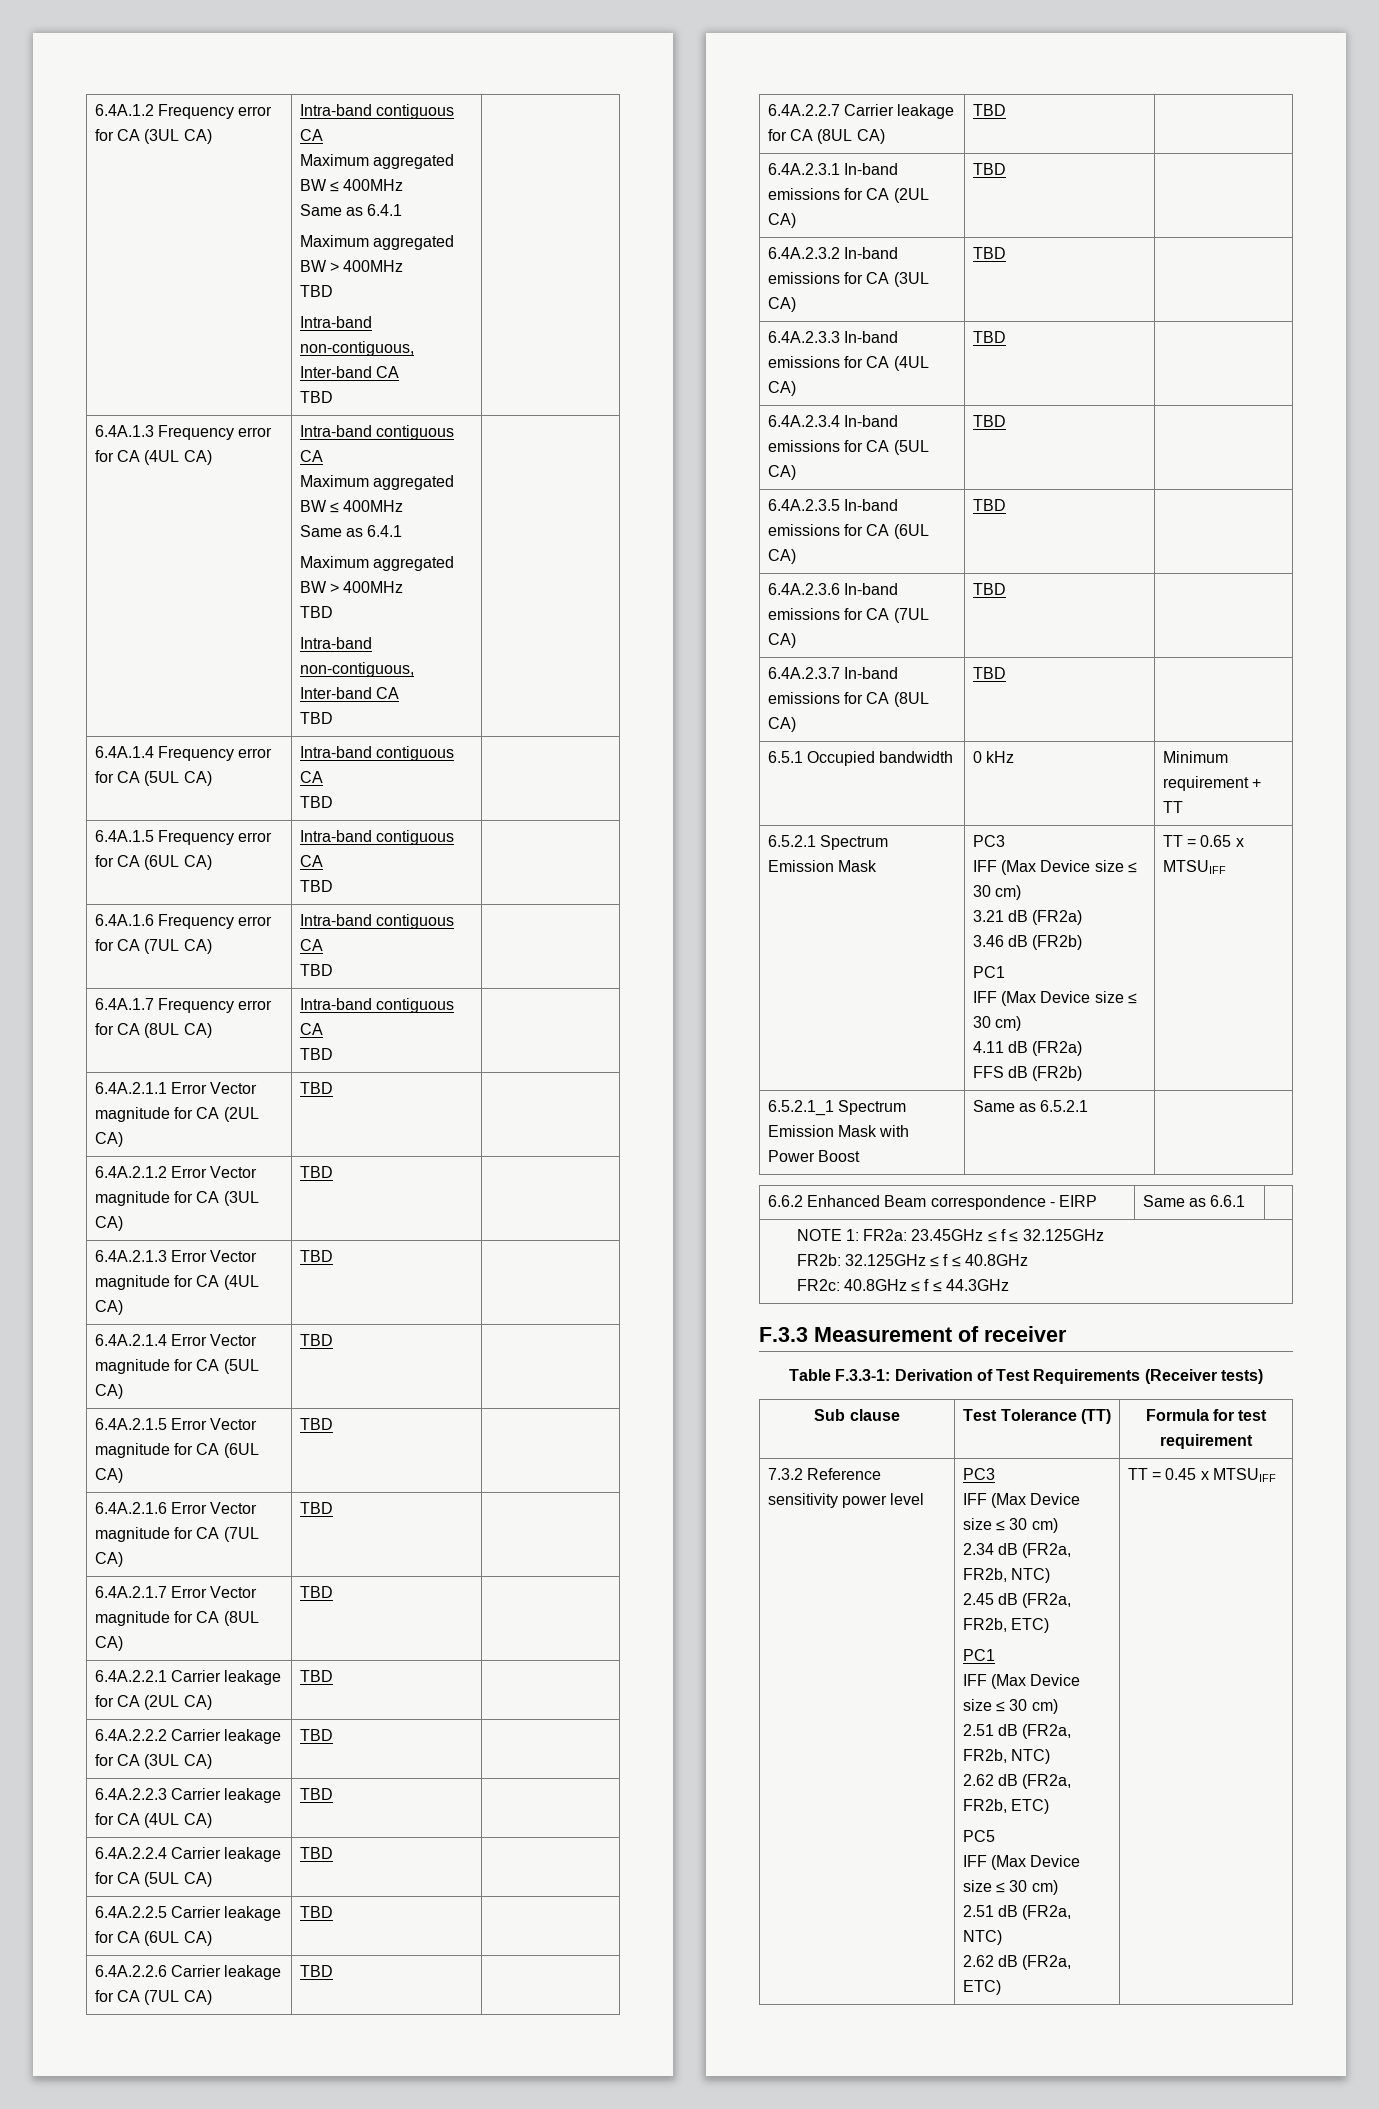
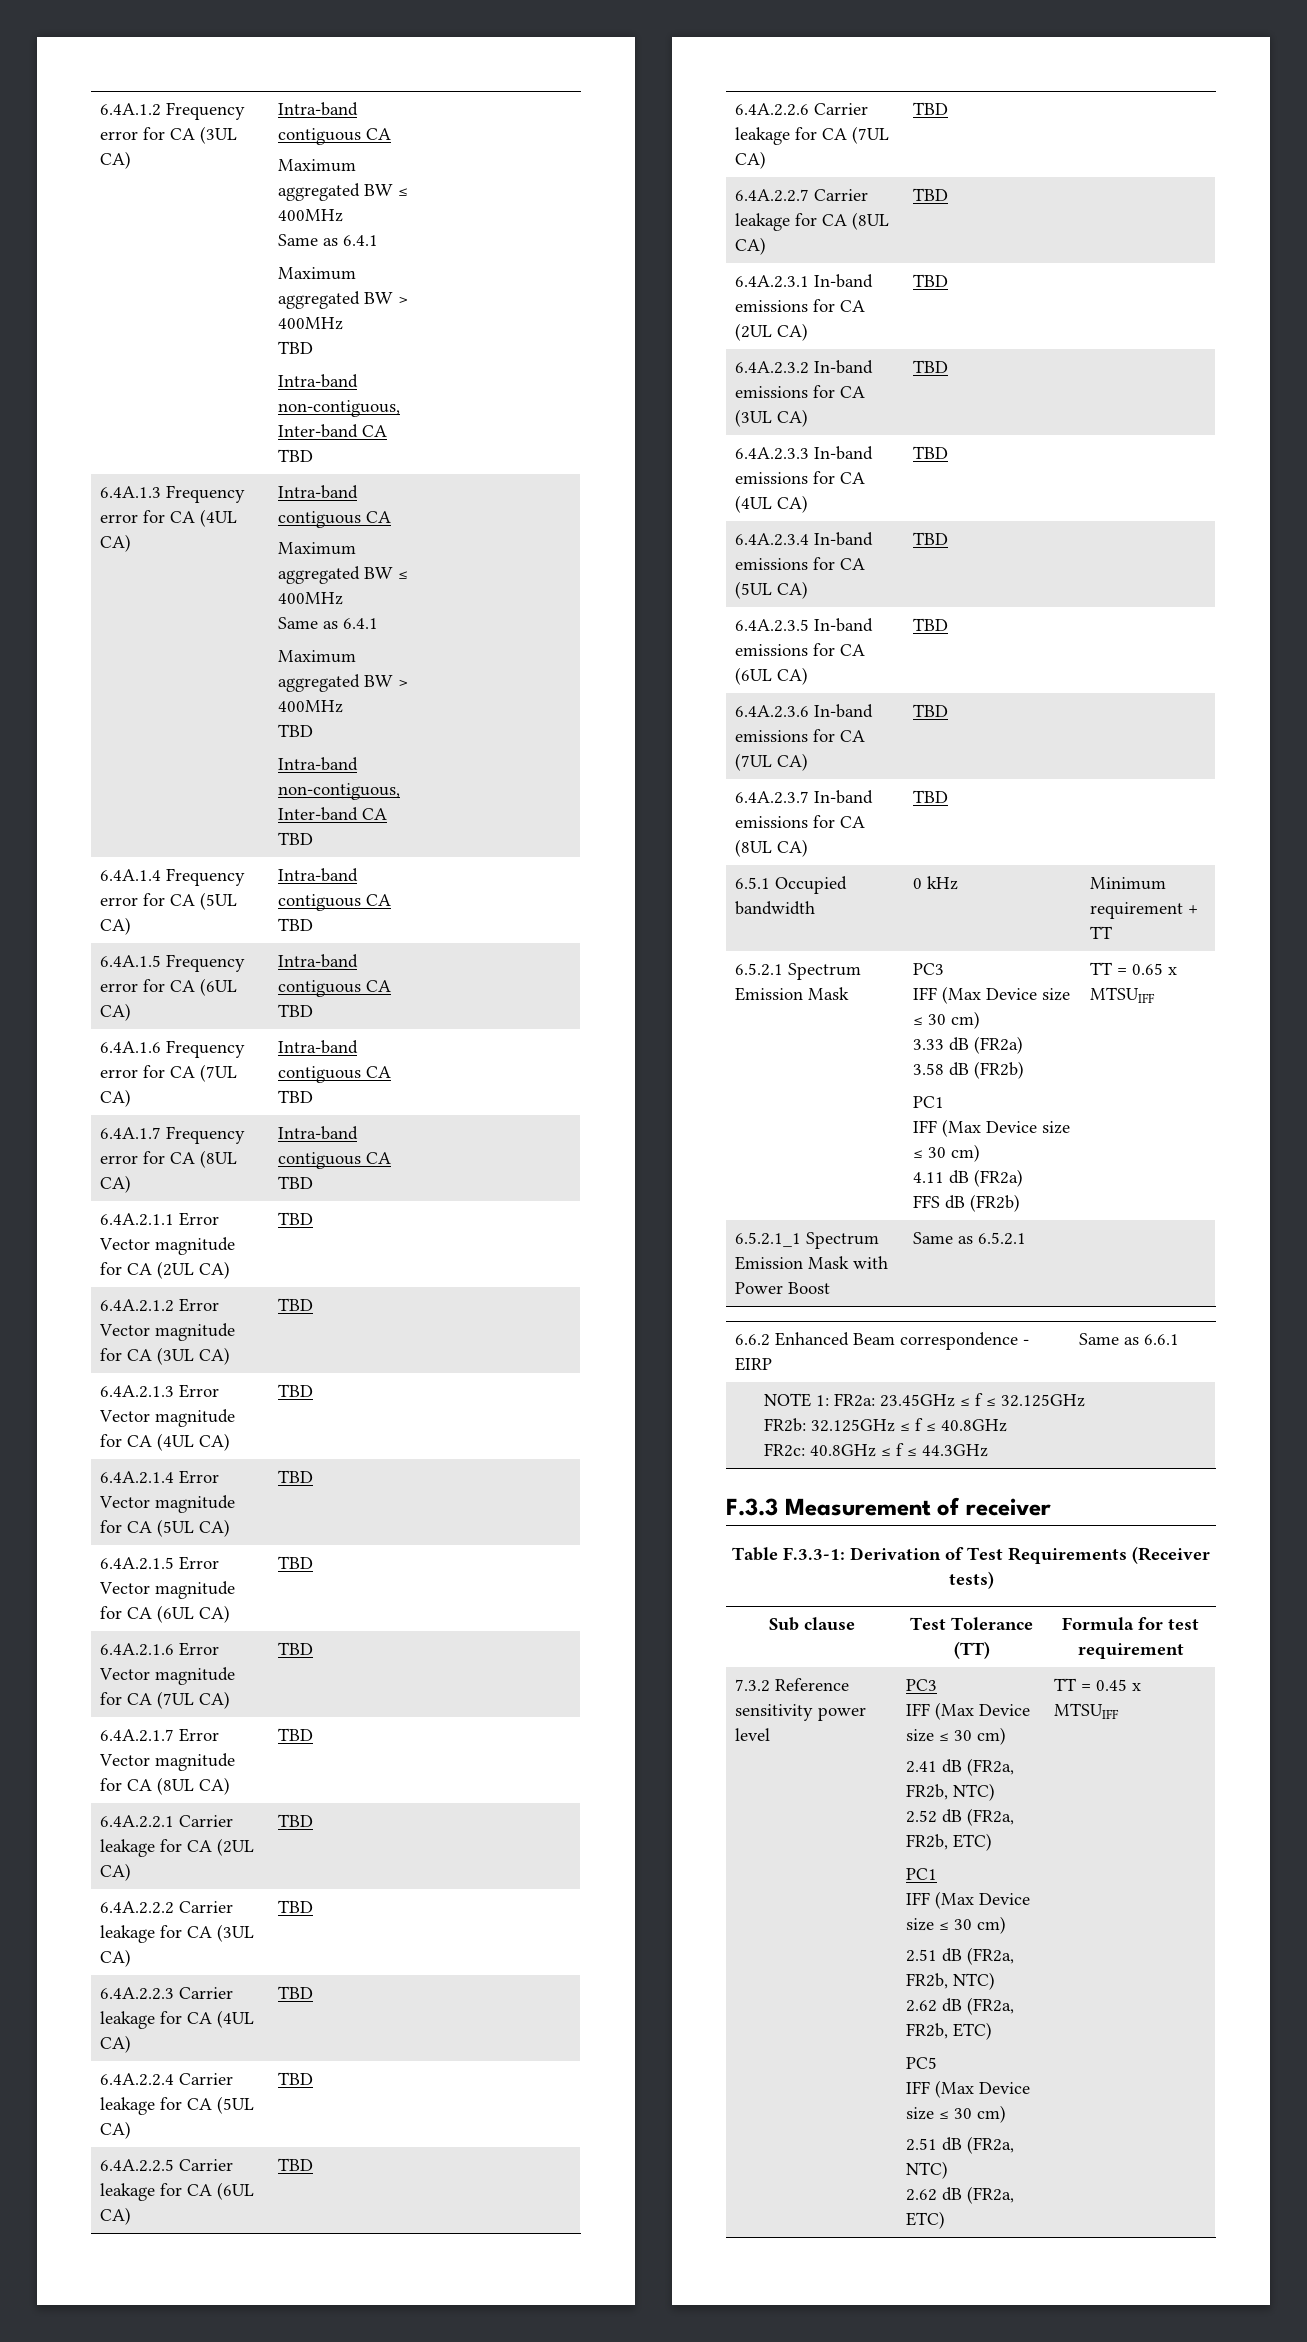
  6.5.2.1 Spectrum Emission Mask | PC3
  IFF (Max Device size ≤ 30 cm)
- 3.21 dB (FR2a)
- 3.46 dB (FR2b)
+ 3.33 dB (FR2a)
+ 3.58 dB (FR2b)
- 2.34 dB (FR2a, FR2b, NTC)
- 2.45 dB (FR2a, FR2b, ETC)
+ 2.41 dB (FR2a, FR2b, NTC)
+ 2.52 dB (FR2a, FR2b, ETC)

